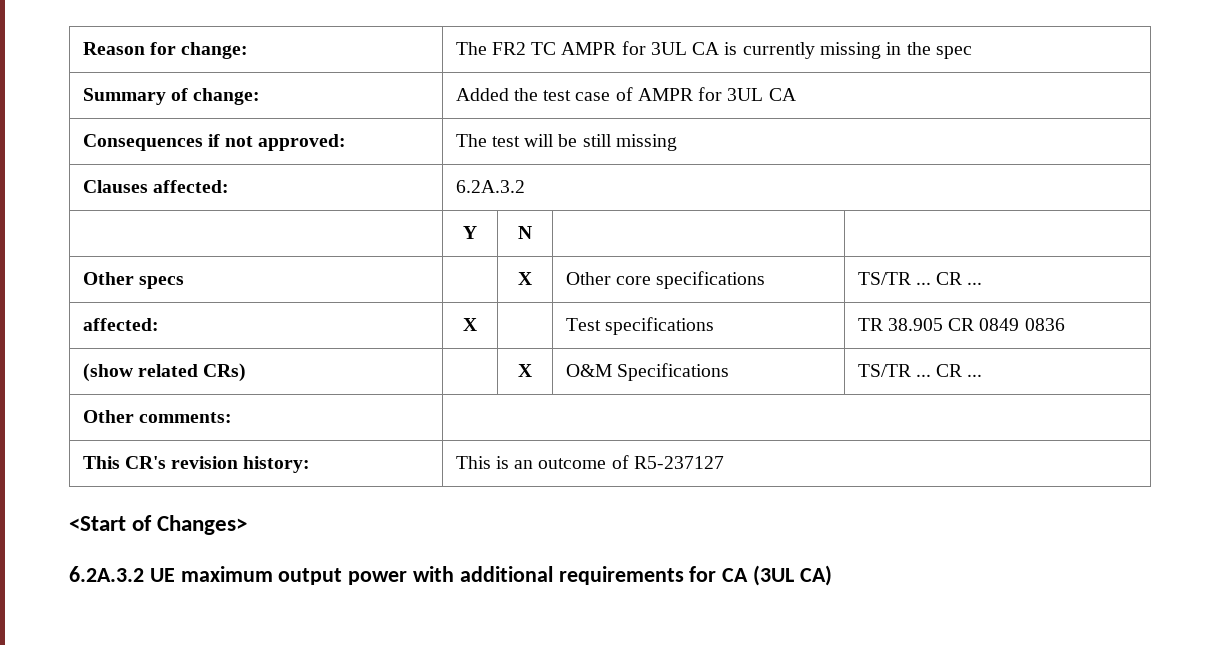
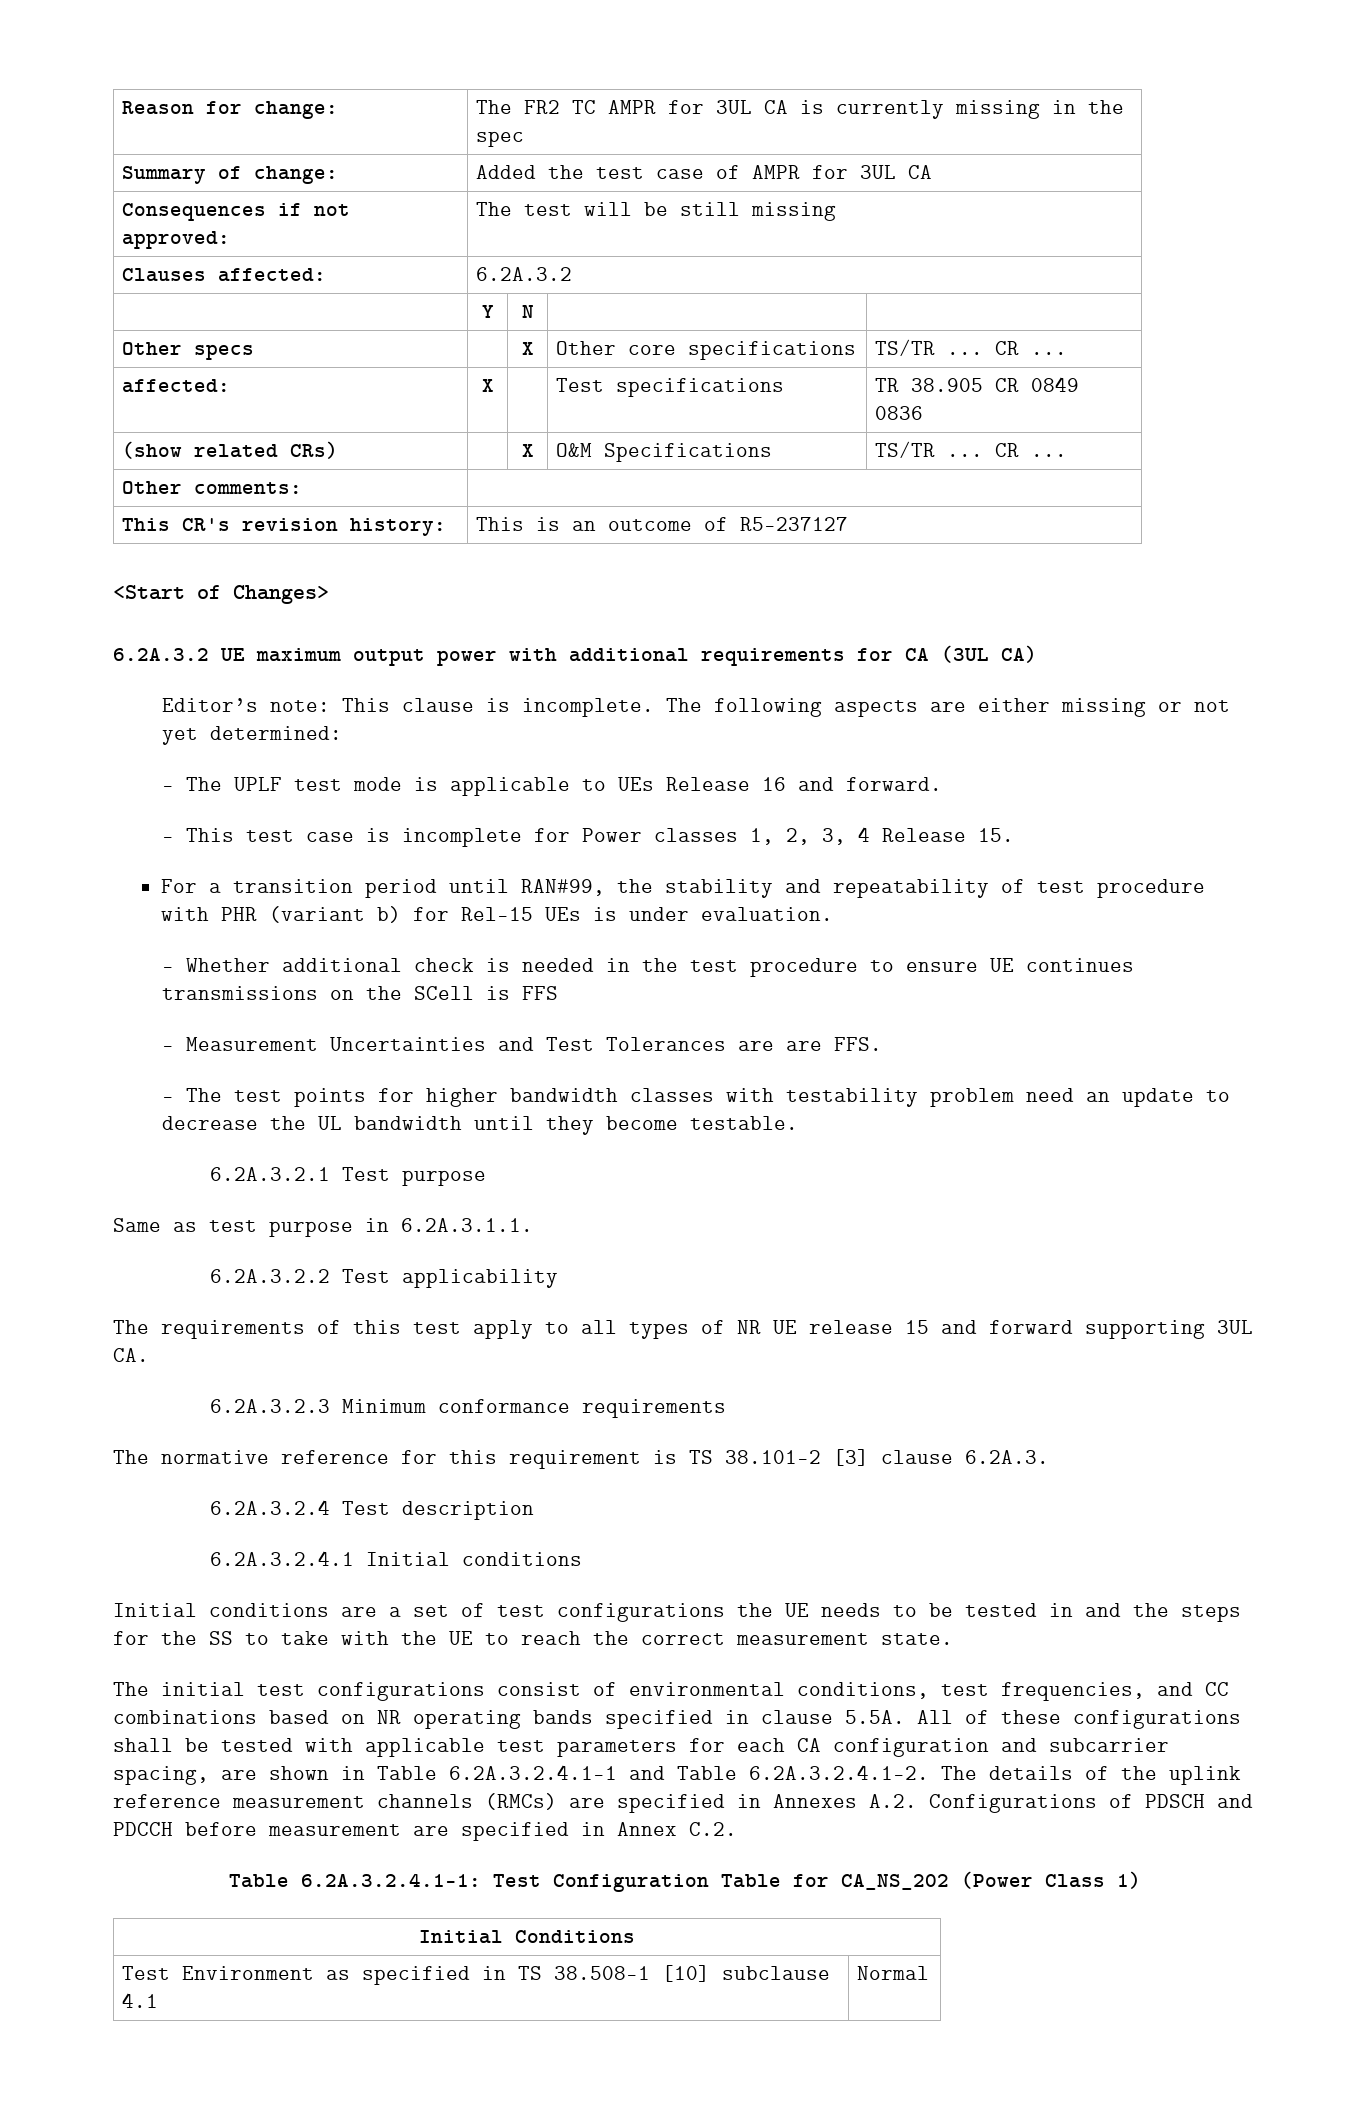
+ Editor’s note: This clause is incomplete. The following aspects are either missing or not yet determined:
+ - The UPLF test mode is applicable to UEs Release 16 and forward.
+ - This test case is incomplete for Power classes 1, 2, 3, 4 Release 15.
+ For a transition period until RAN#99, the stability and repeatability of test procedure with PHR (variant b) for Rel-15 UEs is under evaluation.
+ - Whether additional check is needed in the test procedure to ensure UE continues transmissions on the SCell is FFS
+ - Measurement Uncertainties and Test Tolerances are are FFS.
+ - The test points for higher bandwidth classes with testability problem need an update to decrease the UL bandwidth until they become testable.
+ 6.2A.3.2.1 Test purpose
+ Same as test purpose in 6.2A.3.1.1.
+ 6.2A.3.2.2 Test applicability
+ The requirements of this test apply to all types of NR UE release 15 and forward supporting 3UL CA.
+ 6.2A.3.2.3 Minimum conformance requirements
+ The normative reference for this requirement is TS 38.101-2 [3] clause 6.2A.3.
+ 6.2A.3.2.4 Test description
+ 6.2A.3.2.4.1 Initial conditions
+ Initial conditions are a set of test configurations the UE needs to be tested in and the steps for the SS to take with the UE to reach the correct measurement state.
+ The initial test configurations consist of environmental conditions, test frequencies, and CC combinations based on NR operating bands specified in clause 5.5A. All of these configurations shall be tested with applicable test parameters for each CA configuration and subcarrier spacing, are shown in Table 6.2A.3.2.4.1-1 and Table 6.2A.3.2.4.1-2. The details of the uplink reference measurement channels (RMCs) are specified in Annexes A.2. Configurations of PDSCH and PDCCH before measurement are specified in Annex C.2.
+ Table 6.2A.3.2.4.1-1: Test Configuration Table for CA_NS_202 (Power Class 1)
+ Initial Conditions
+ Test Environment as specified in TS 38.508-1 [10] subclause 4.1 | Normal

